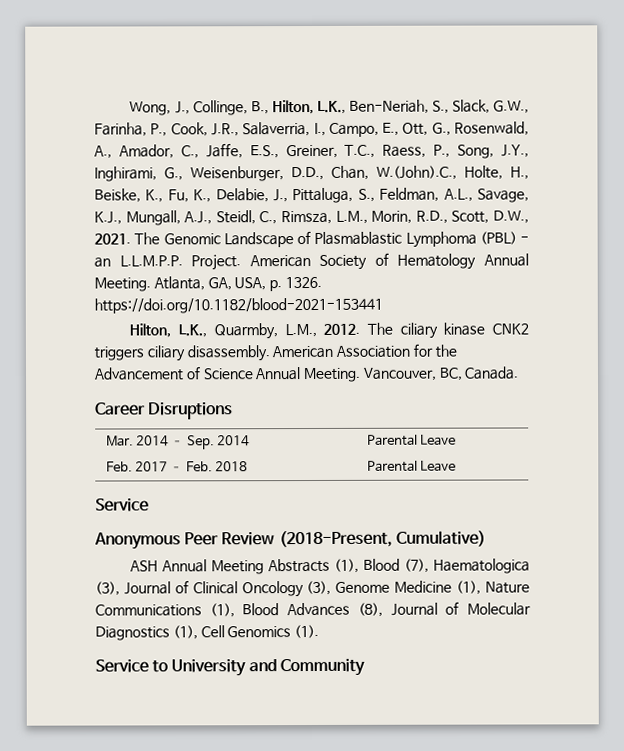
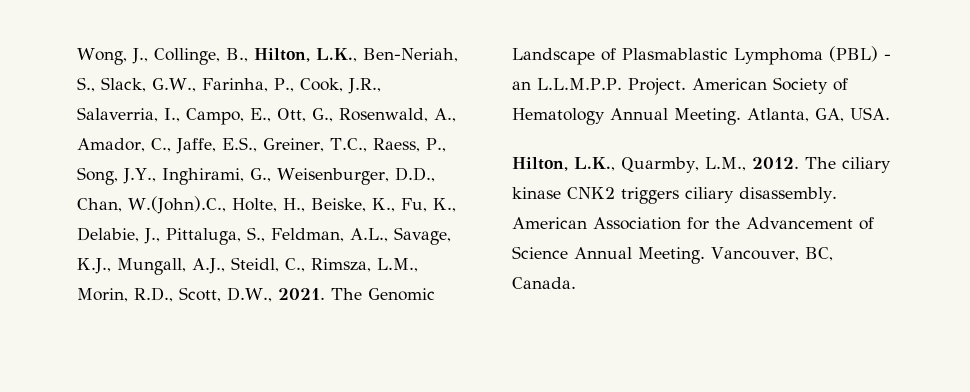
- Atlanta, GA, USA, p. 1326. https://doi.org/10.1182/blood-2021-153441
+ Atlanta, GA, USA.
- Career Disruptions
- Mar. 2014 – Sep. 2014 | Parental Leave
- Feb. 2017 – Feb. 2018 | Parental Leave
- Service
- Anonymous Peer Review (2018-Present, Cumulative)
- ASH Annual Meeting Abstracts (1), Blood (7), Haematologica (3), Journal of Clinical Oncology (3), Genome Medicine (1), Nature Communications (1), Blood Advances (8), Journal of Molecular Diagnostics (1), Cell Genomics (1).
- Service to University and Community

